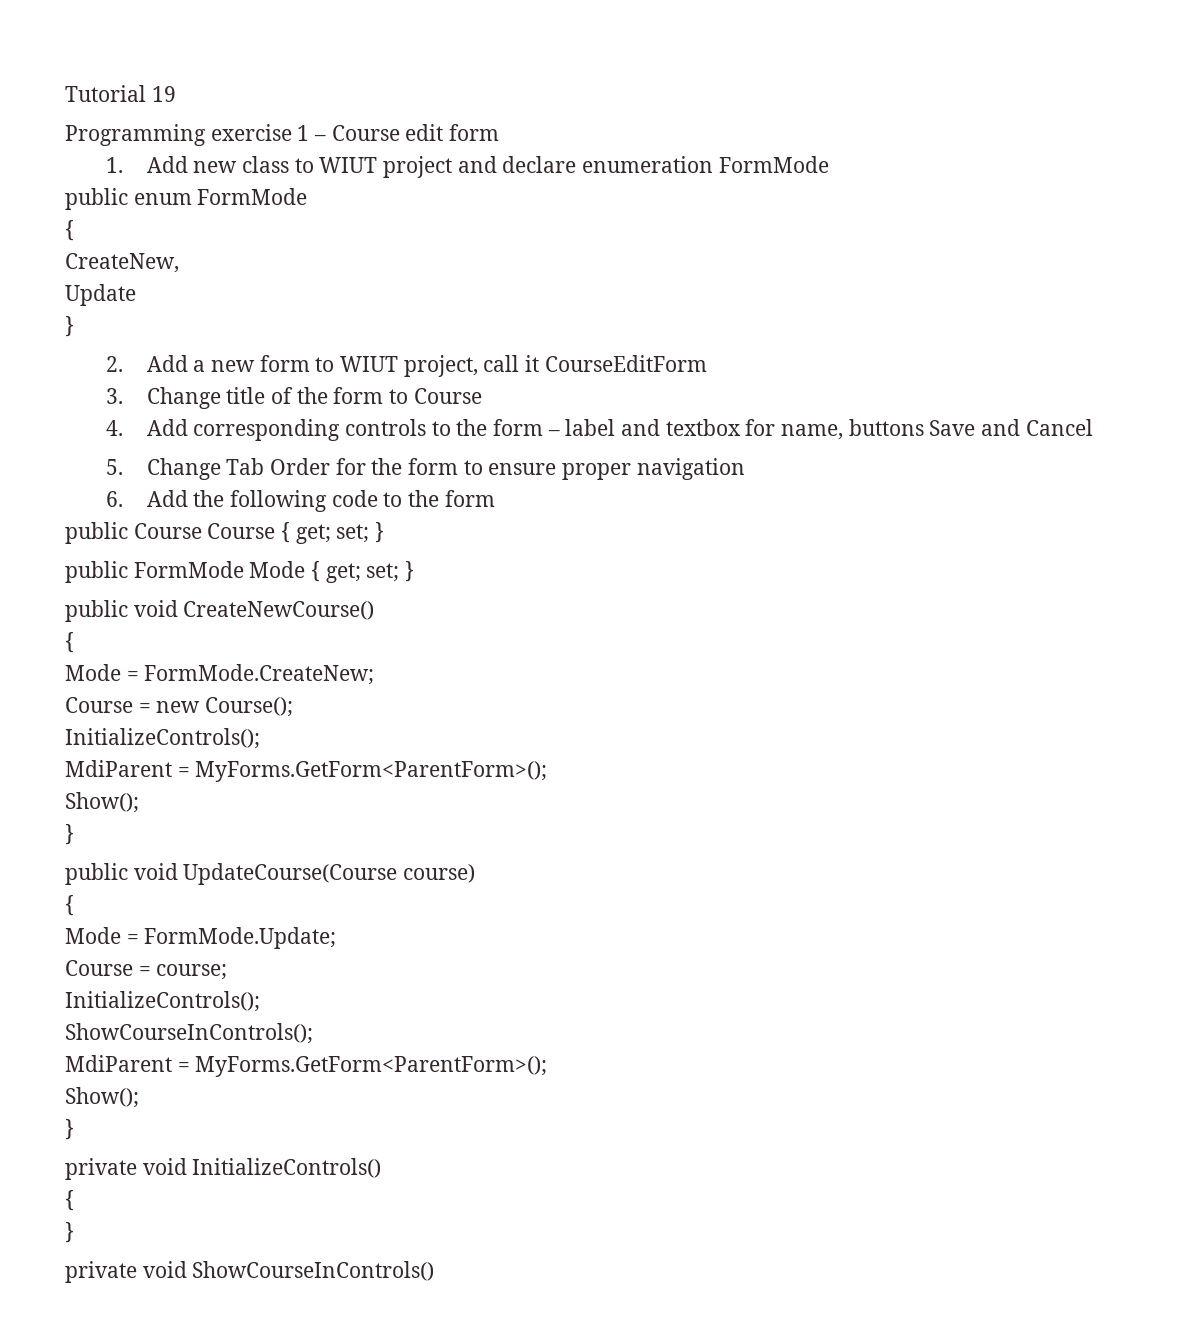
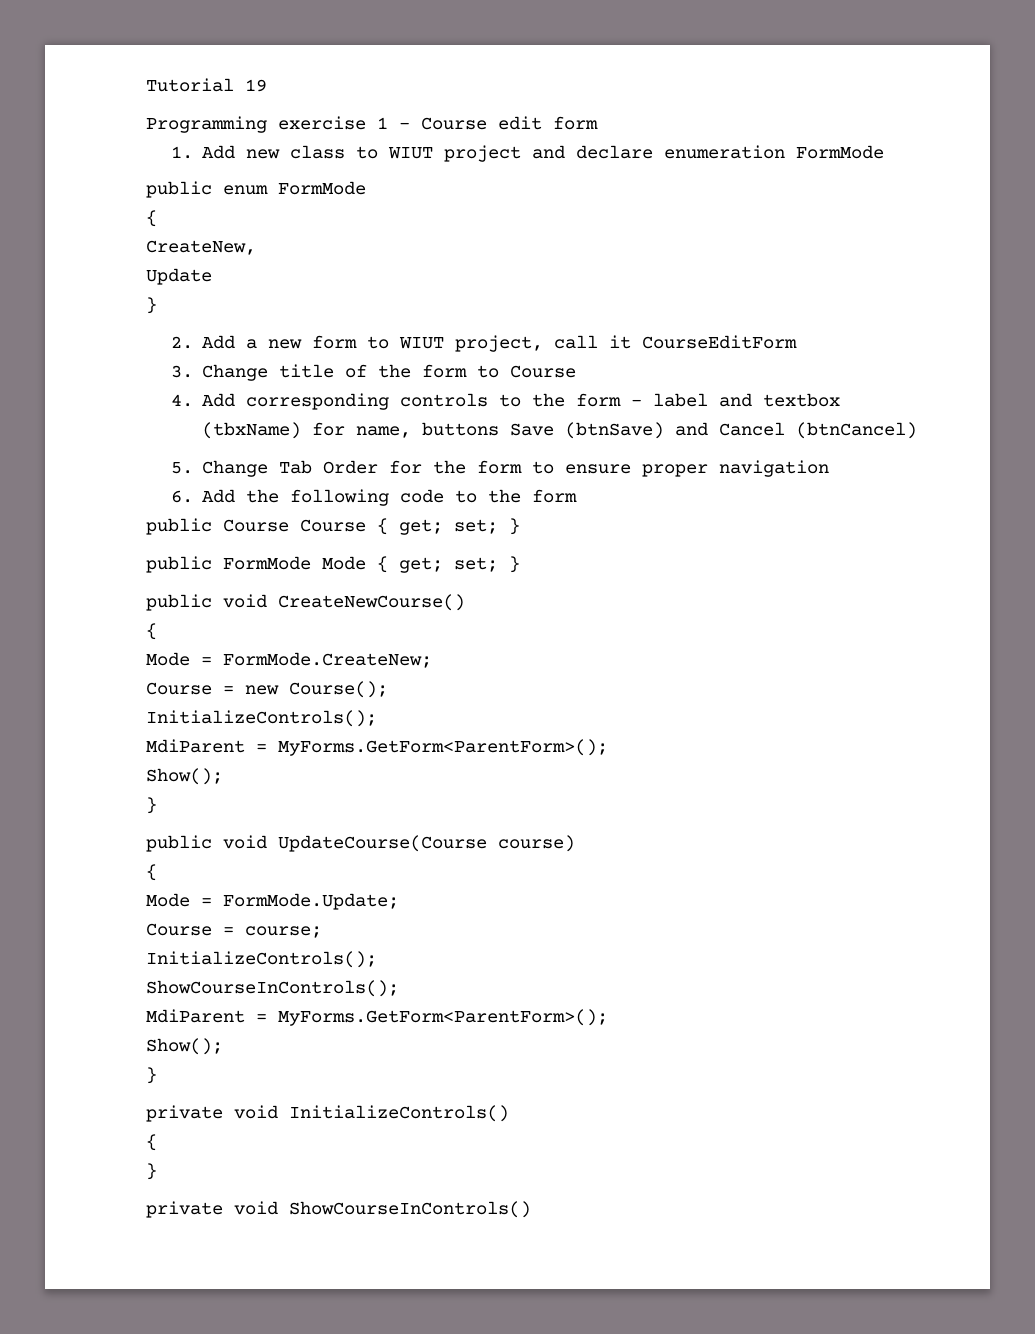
- 4. Add corresponding controls to the form – label and textbox for name, buttons Save and Cancel
+ 4. Add corresponding controls to the form – label and textbox (tbxName) for name, buttons Save (btnSave) and Cancel (btnCancel)

